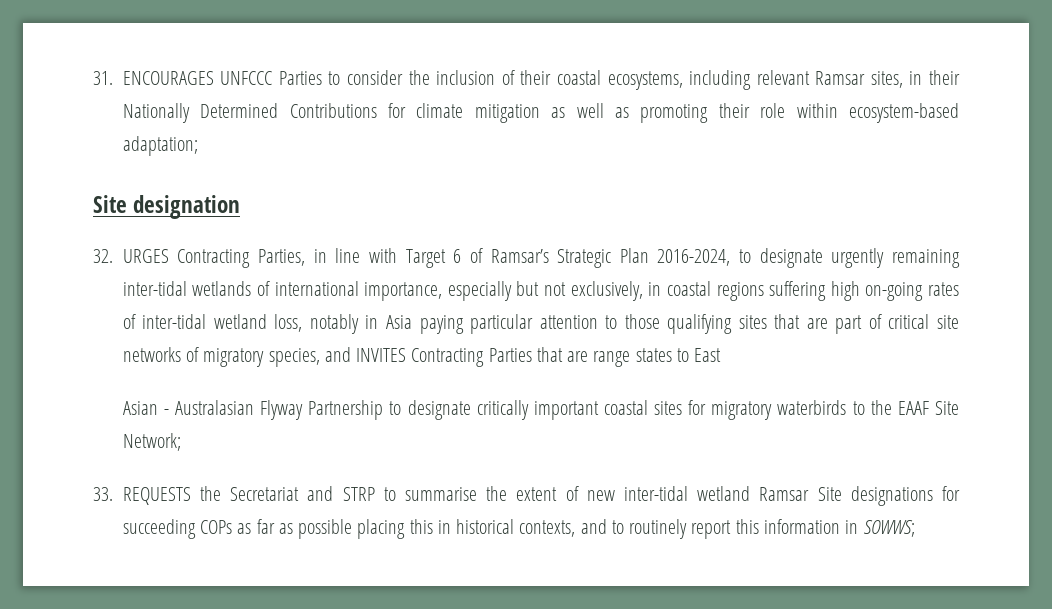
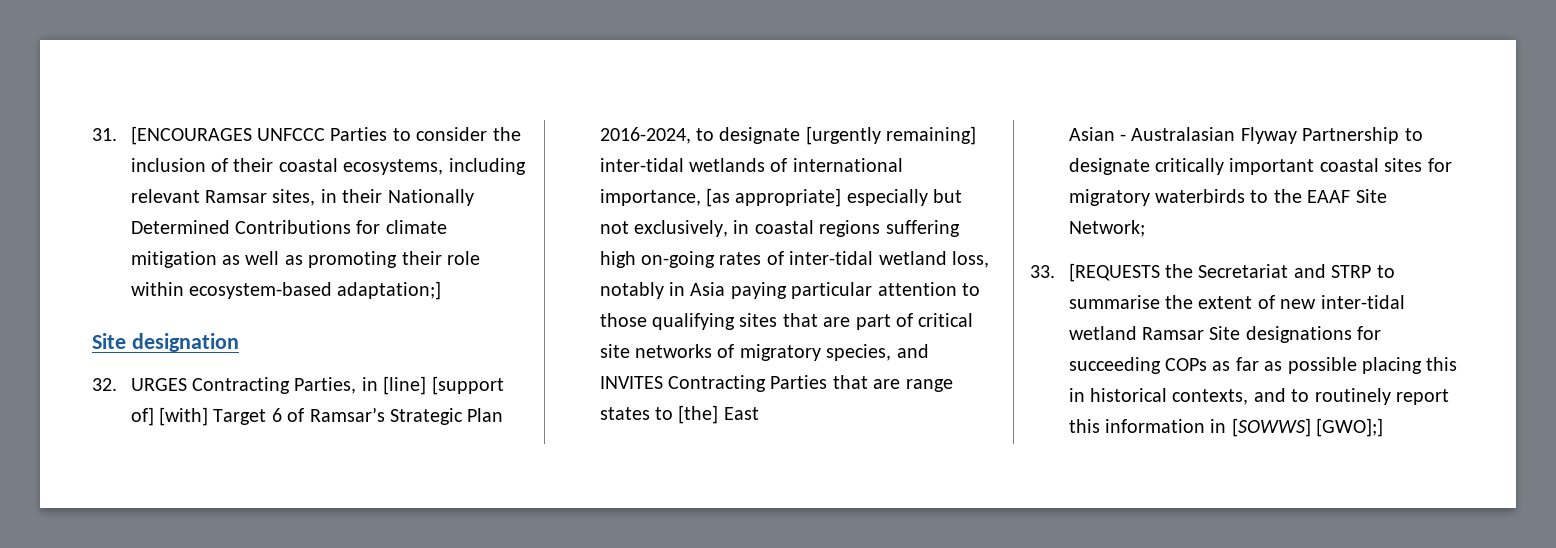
- 31. ENCOURAGES UNFCCC Parties to consider the inclusion of their coastal ecosystems, including relevant Ramsar sites, in their Nationally Determined Contributions for climate mitigation as well as promoting their role within ecosystem-based adaptation;
+ 31. [ENCOURAGES UNFCCC Parties to consider the inclusion of their coastal ecosystems, including relevant Ramsar sites, in their Nationally Determined Contributions for climate mitigation as well as promoting their role within ecosystem-based adaptation;]
- 32. URGES Contracting Parties, in line with Target 6 of Ramsar’s Strategic Plan 2016-2024, to designate urgently remaining inter-tidal wetlands of international importance, especially but not exclusively, in coastal regions suffering high on-going rates of inter-tidal wetland loss, notably in Asia paying particular attention to those qualifying sites that are part of critical site networks of migratory species, and INVITES Contracting Parties that are range states to East
+ 32. URGES Contracting Parties, in [line] [support of] [with] Target 6 of Ramsar’s Strategic Plan 2016-2024, to designate [urgently remaining] inter-tidal wetlands of international importance, [as appropriate] especially but not exclusively, in coastal regions suffering high on-going rates of inter-tidal wetland loss, notably in Asia paying particular attention to those qualifying sites that are part of critical site networks of migratory species, and INVITES Contracting Parties that are range states to [the] East
- 33. REQUESTS the Secretariat and STRP to summarise the extent of new inter-tidal wetland Ramsar Site designations for succeeding COPs as far as possible placing this in historical contexts, and to routinely report this information in SOWWS;
+ 33. [REQUESTS the Secretariat and STRP to summarise the extent of new inter-tidal wetland Ramsar Site designations for succeeding COPs as far as possible placing this in historical contexts, and to routinely report this information in [SOWWS] [GWO];]

